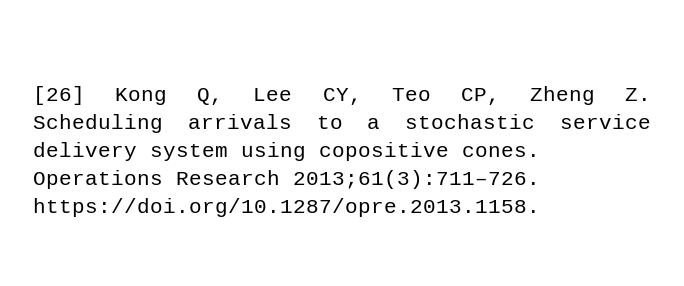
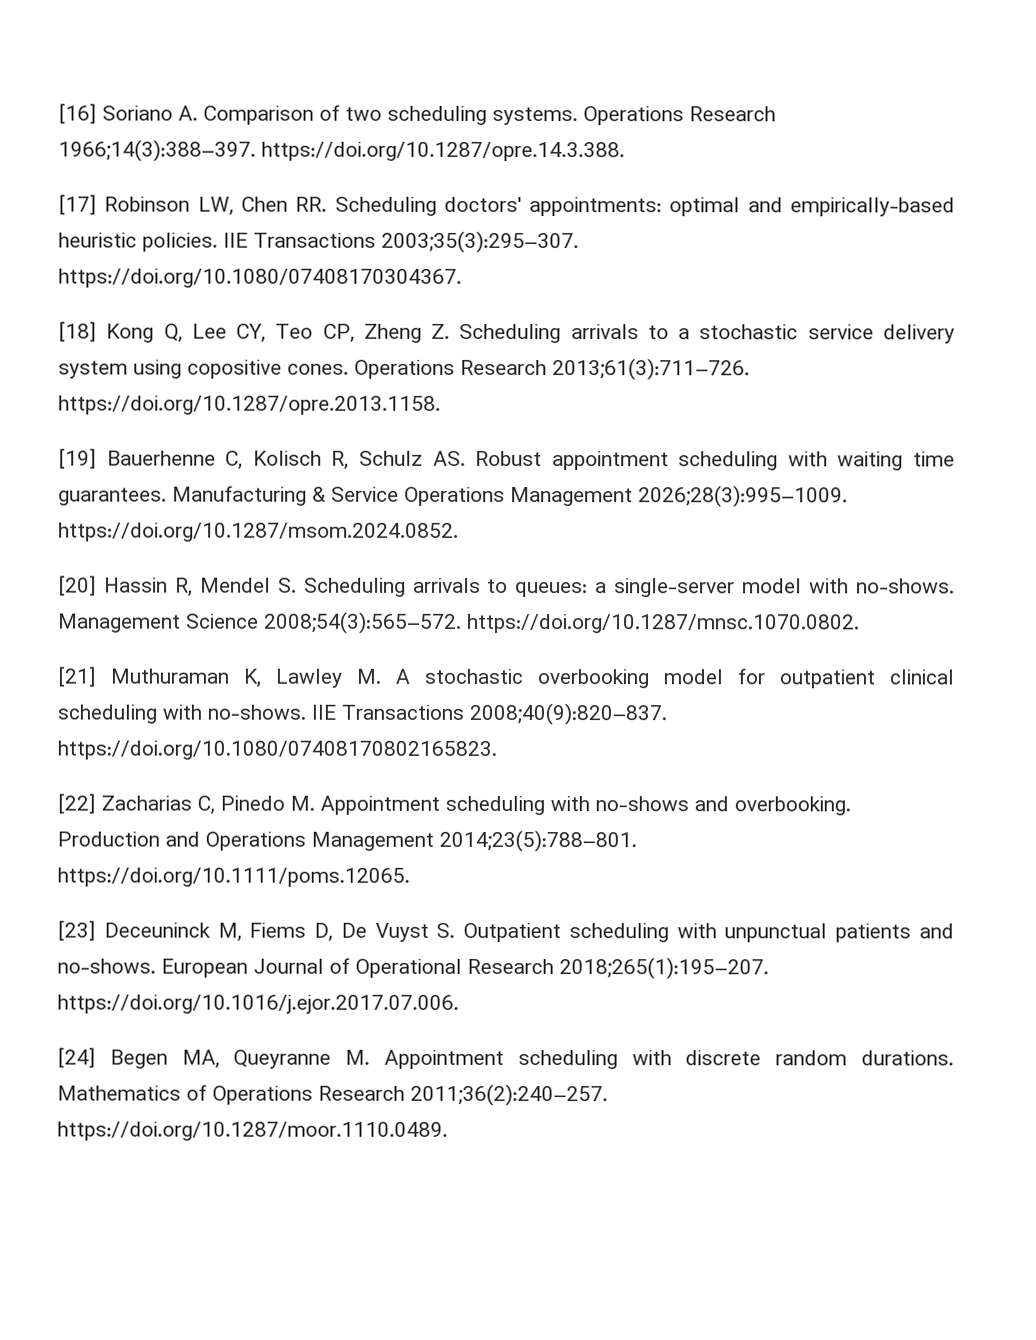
- [26] Kong Q, Lee CY, Teo CP, Zheng Z. Scheduling arrivals to a stochastic service delivery system using copositive cones.
+ [16] Soriano A. Comparison of two scheduling systems. Operations Research 1966;14(3):388–397. https://doi.org/10.1287/opre.14.3.388.
+ [17] Robinson LW, Chen RR. Scheduling doctors' appointments: optimal and empirically-based heuristic policies. IIE Transactions 2003;35(3):295–307. https://doi.org/10.1080/07408170304367.
+ [18] Kong Q, Lee CY, Teo CP, Zheng Z. Scheduling arrivals to a stochastic service delivery system using copositive cones.
+ [19] Bauerhenne C, Kolisch R, Schulz AS. Robust appointment scheduling with waiting time guarantees. Manufacturing & Service Operations Management 2026;28(3):995–1009. https://doi.org/10.1287/msom.2024.0852.
+ [20] Hassin R, Mendel S. Scheduling arrivals to queues: a single-server model with no-shows. Management Science 2008;54(3):565–572. https://doi.org/10.1287/mnsc.1070.0802.
+ [21] Muthuraman K, Lawley M. A stochastic overbooking model for outpatient clinical scheduling with no-shows. IIE Transactions 2008;40(9):820–837. https://doi.org/10.1080/07408170802165823.
+ [22] Zacharias C, Pinedo M. Appointment scheduling with no-shows and overbooking. Production and Operations Management 2014;23(5):788–801. https://doi.org/10.1111/poms.12065.
+ [23] Deceuninck M, Fiems D, De Vuyst S. Outpatient scheduling with unpunctual patients and no-shows. European Journal of Operational Research 2018;265(1):195–207. https://doi.org/10.1016/j.ejor.2017.07.006.
+ [24] Begen MA, Queyranne M. Appointment scheduling with discrete random durations. Mathematics of Operations Research 2011;36(2):240–257. https://doi.org/10.1287/moor.1110.0489.

